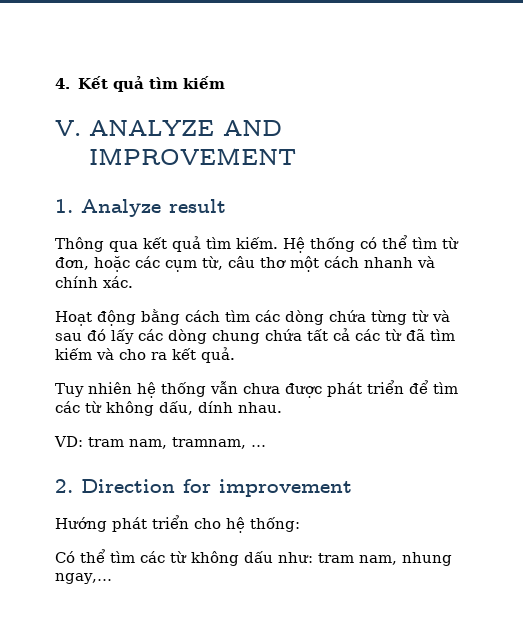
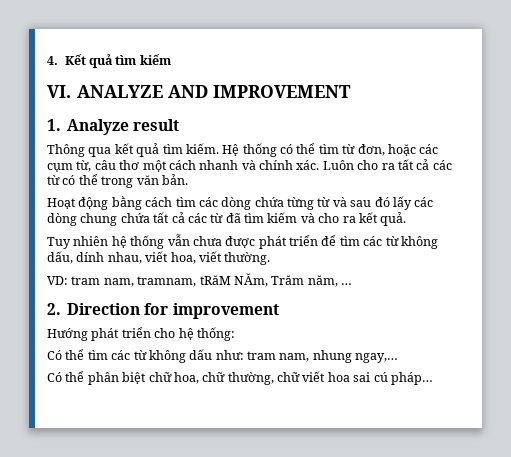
- V. ANALYZE AND IMPROVEMENT
+ VI. ANALYZE AND IMPROVEMENT
+ Luôn cho ra tất cả các từ có thể trong văn bản.
- Tuy nhiên hệ thống vẫn chưa được phát triển để tìm các từ không dấu, dính nhau.
+ Tuy nhiên hệ thống vẫn chưa được phát triển để tìm các từ không dấu, dính nhau, viết hoa, viết thường.
- VD: tram nam, tramnam, …
+ VD: tram nam, tramnam, tRăM NĂm, Trăm năm, …
+ Có thể phân biệt chữ hoa, chữ thường, chữ viết hoa sai cú pháp…

